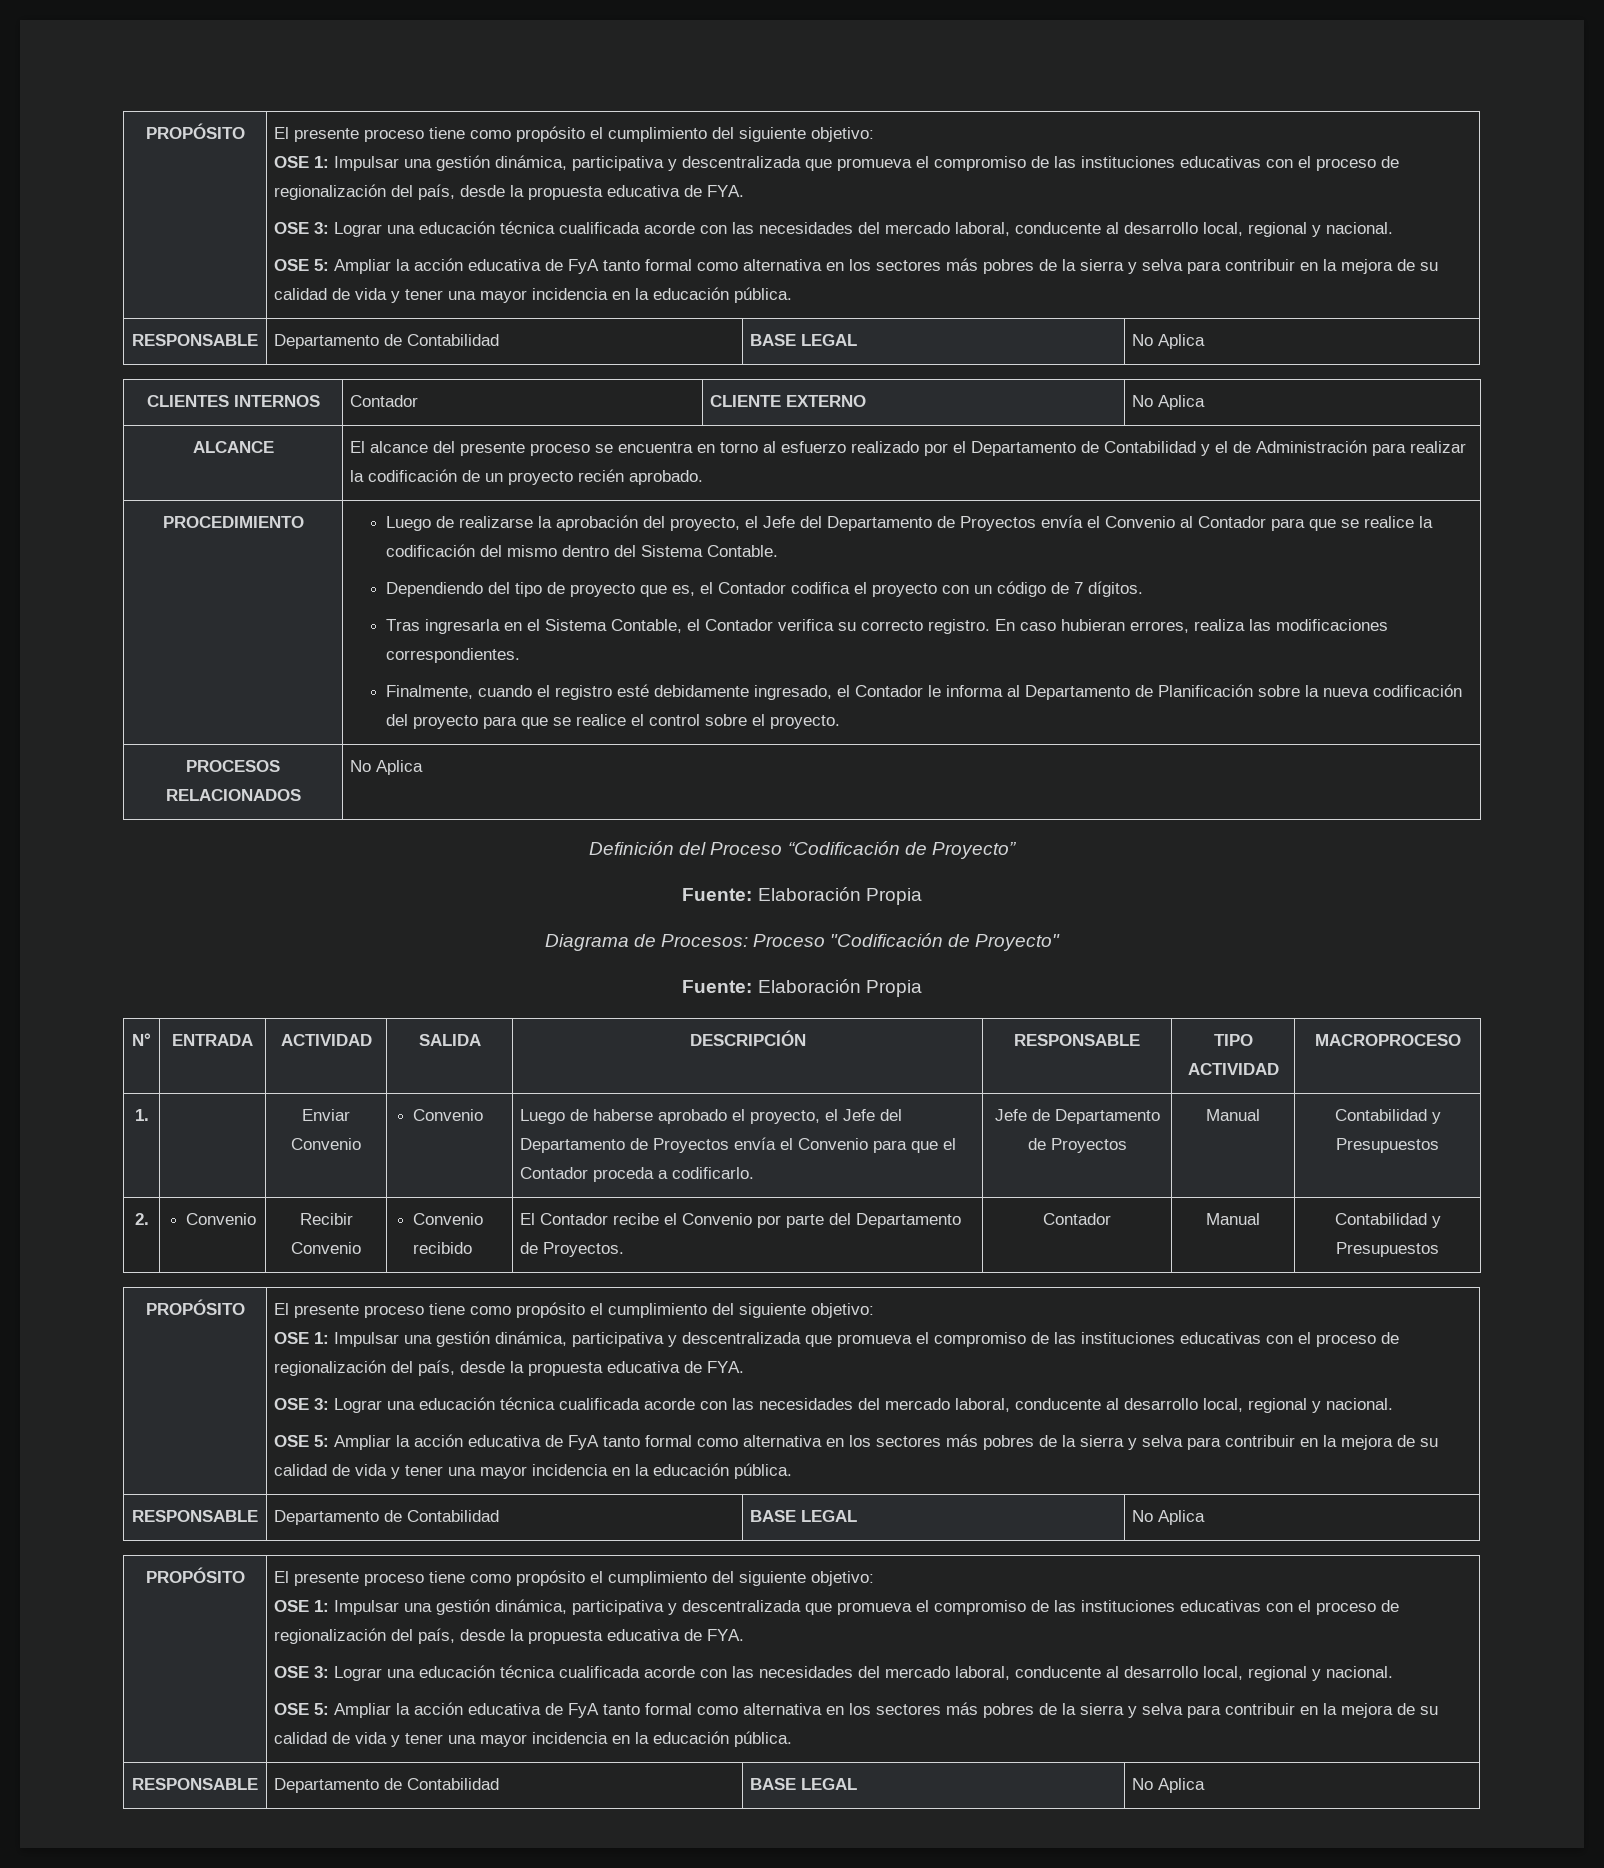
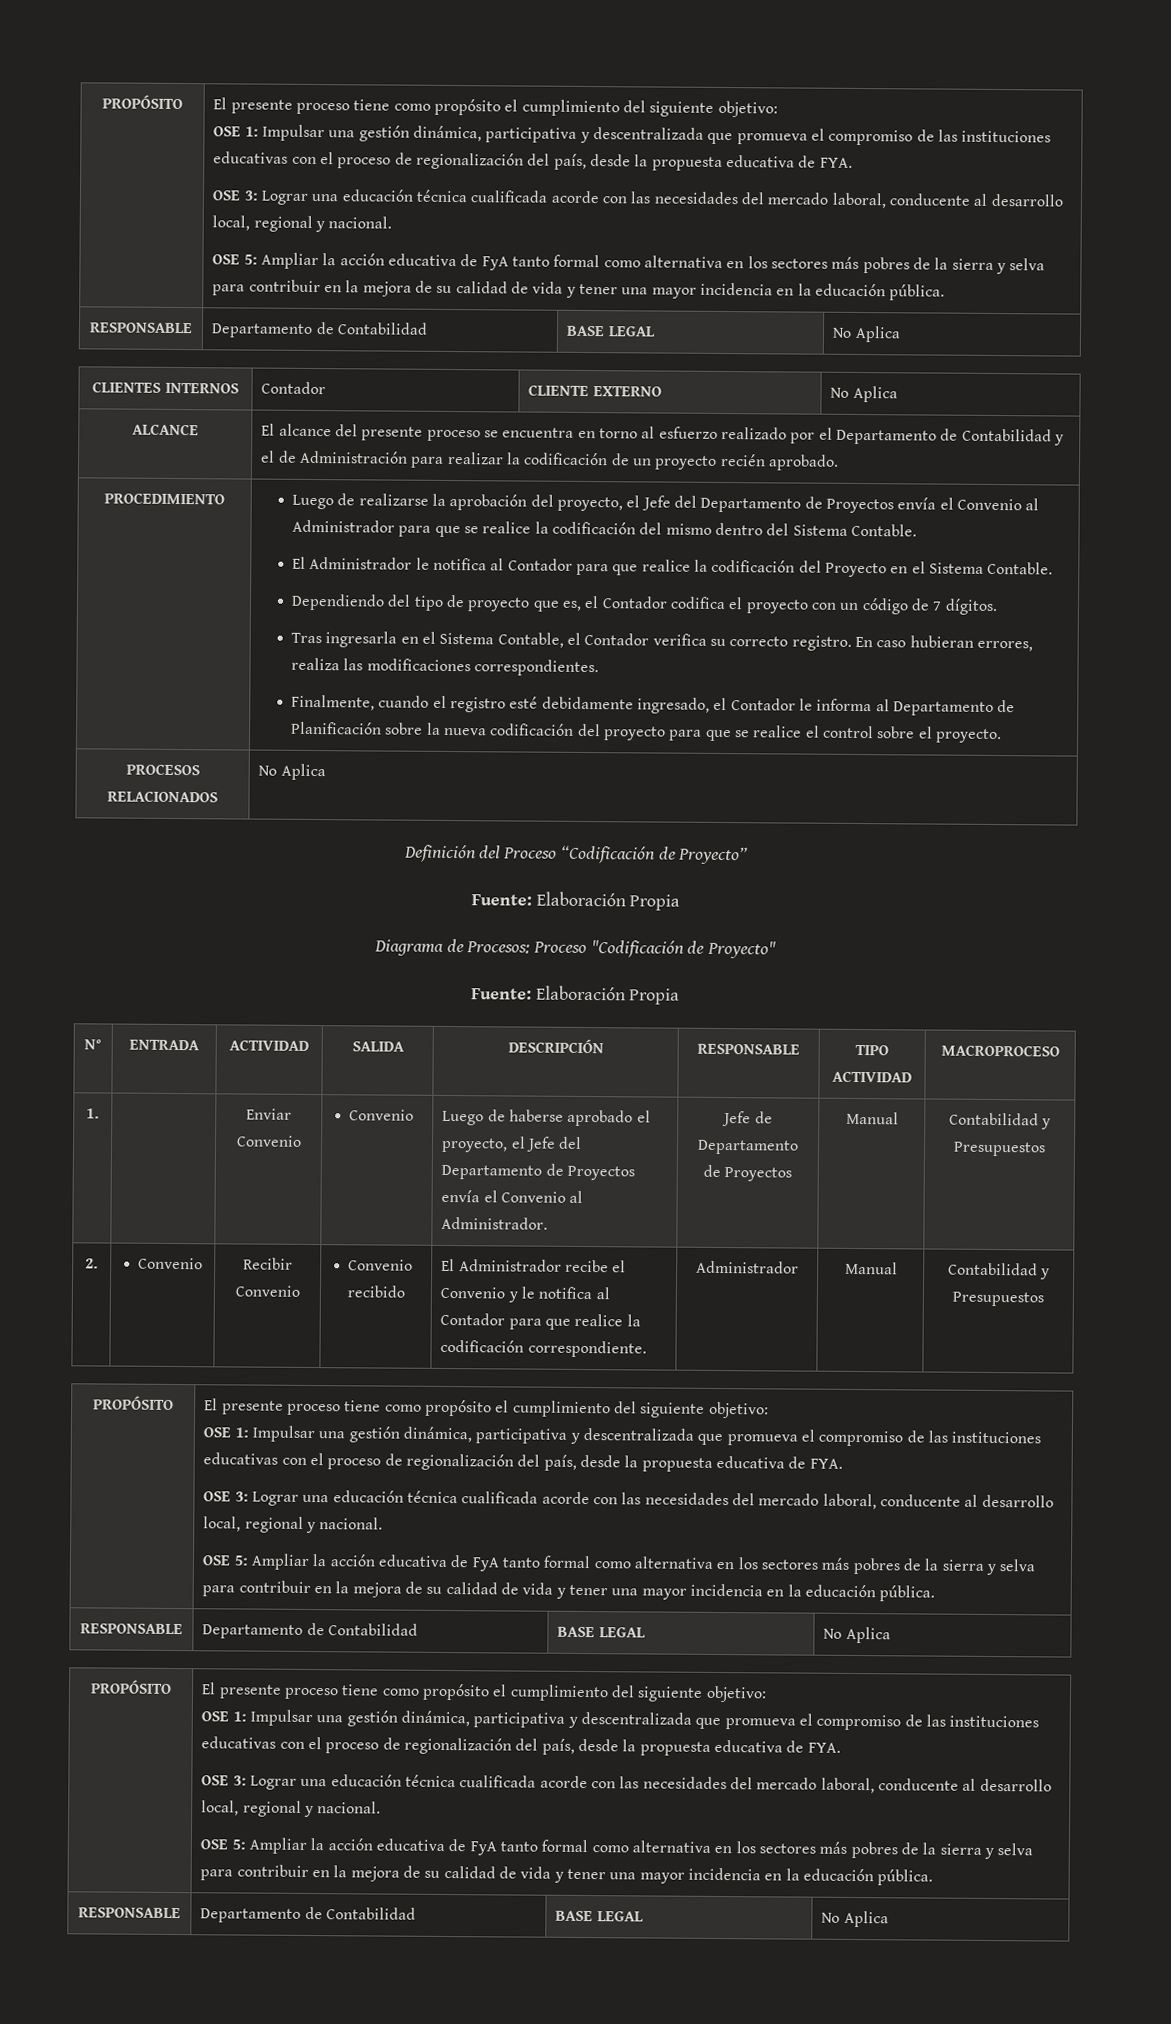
- Luego de realizarse la aprobación del proyecto, el Jefe del Departamento de Proyectos envía el Convenio al Contador para que se realice la codificación del mismo dentro del Sistema Contable.
+ Luego de realizarse la aprobación del proyecto, el Jefe del Departamento de Proyectos envía el Convenio al Administrador para que se realice la codificación del mismo dentro del Sistema Contable.
+ El Administrador le notifica al Contador para que realice la codificación del Proyecto en el Sistema Contable.
- 1. | | Enviar Convenio | Convenio | Luego de haberse aprobado el proyecto, el Jefe del Departamento de Proyectos envía el Convenio para que el Contador proceda a codificarlo. | Jefe de Departamento de Proyectos | Manual | Contabilidad y Presupuestos
+ 1. | | Enviar Convenio | Convenio | Luego de haberse aprobado el proyecto, el Jefe del Departamento de Proyectos envía el Convenio al Administrador. | Jefe de Departamento de Proyectos | Manual | Contabilidad y Presupuestos
- 2. | Convenio | Recibir Convenio | Convenio recibido | El Contador recibe el Convenio por parte del Departamento de Proyectos. | Contador | Manual | Contabilidad y Presupuestos
+ 2. | Convenio | Recibir Convenio | Convenio recibido | El Administrador recibe el Convenio y le notifica al Contador para que realice la codificación correspondiente. | Administrador | Manual | Contabilidad y Presupuestos

